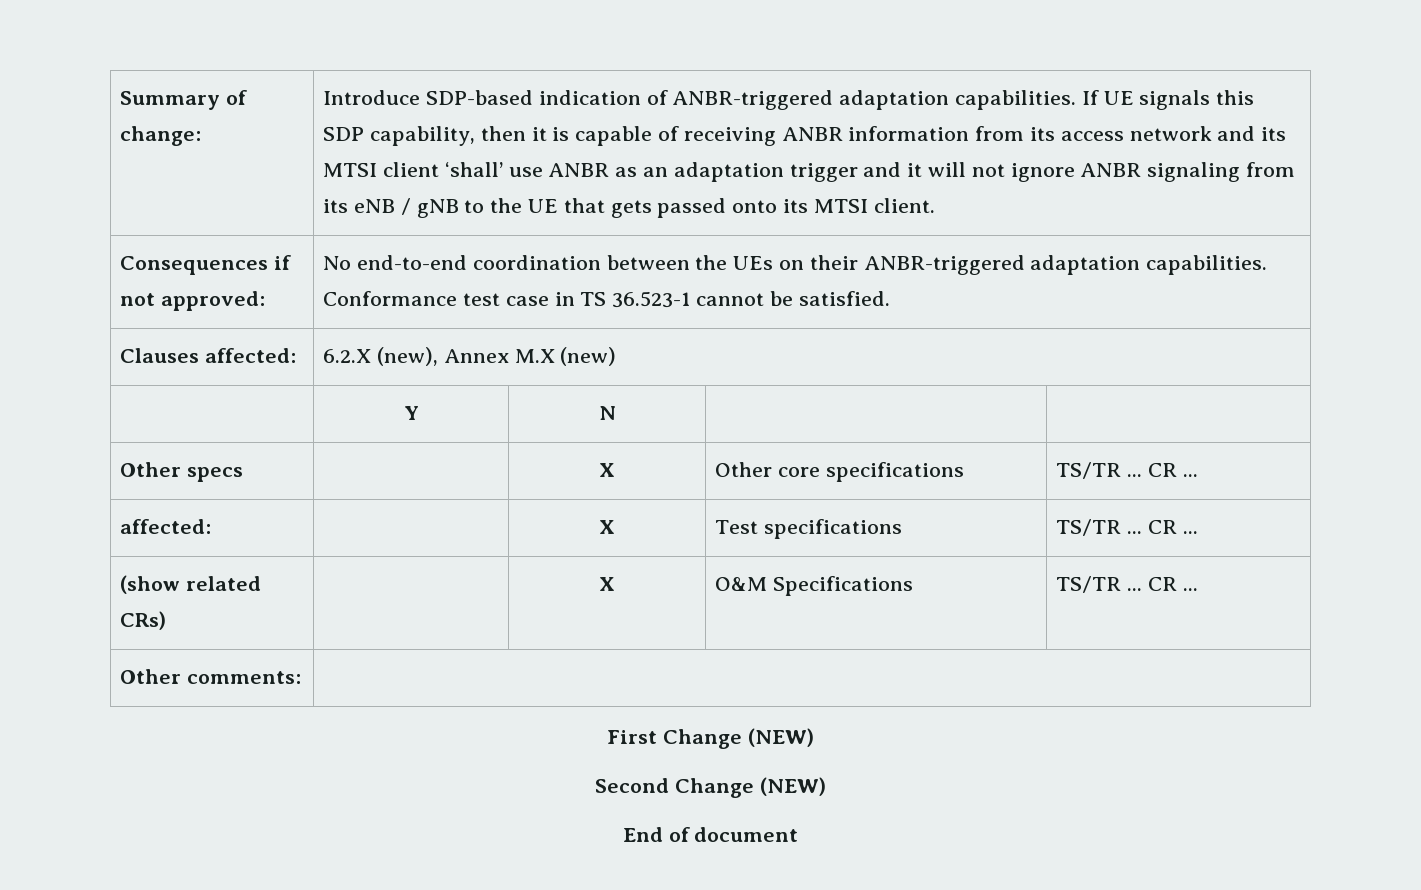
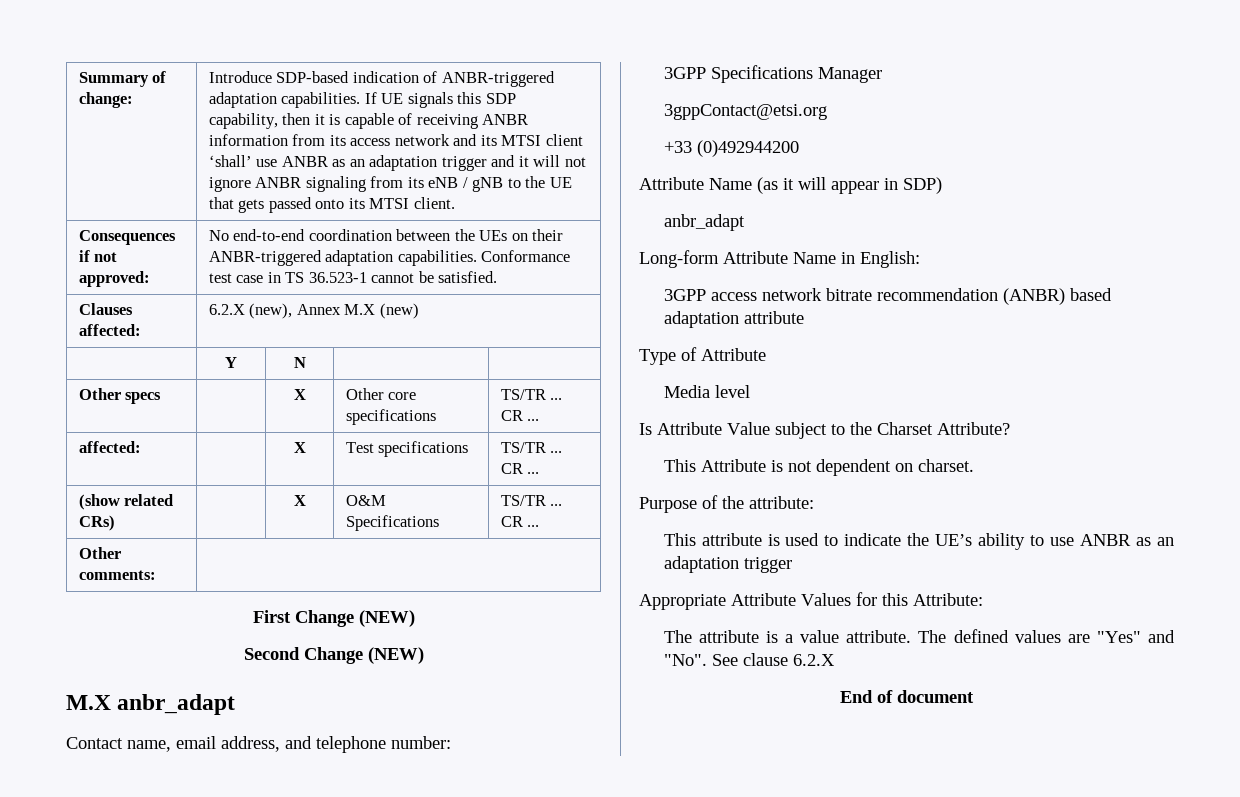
+ M.X anbr_adapt
+ Contact name, email address, and telephone number:
+ 3GPP Specifications Manager
+ 3gppContact@etsi.org
+ +33 (0)492944200
+ Attribute Name (as it will appear in SDP)
+ anbr_adapt
+ Long-form Attribute Name in English:
+ 3GPP access network bitrate recommendation (ANBR) based adaptation attribute
+ Type of Attribute
+ Media level
+ Is Attribute Value subject to the Charset Attribute?
+ This Attribute is not dependent on charset.
+ Purpose of the attribute:
+ This attribute is used to indicate the UE’s ability to use ANBR as an adaptation trigger
+ Appropriate Attribute Values for this Attribute:
+ The attribute is a value attribute. The defined values are "Yes" and "No". See clause 6.2.X

